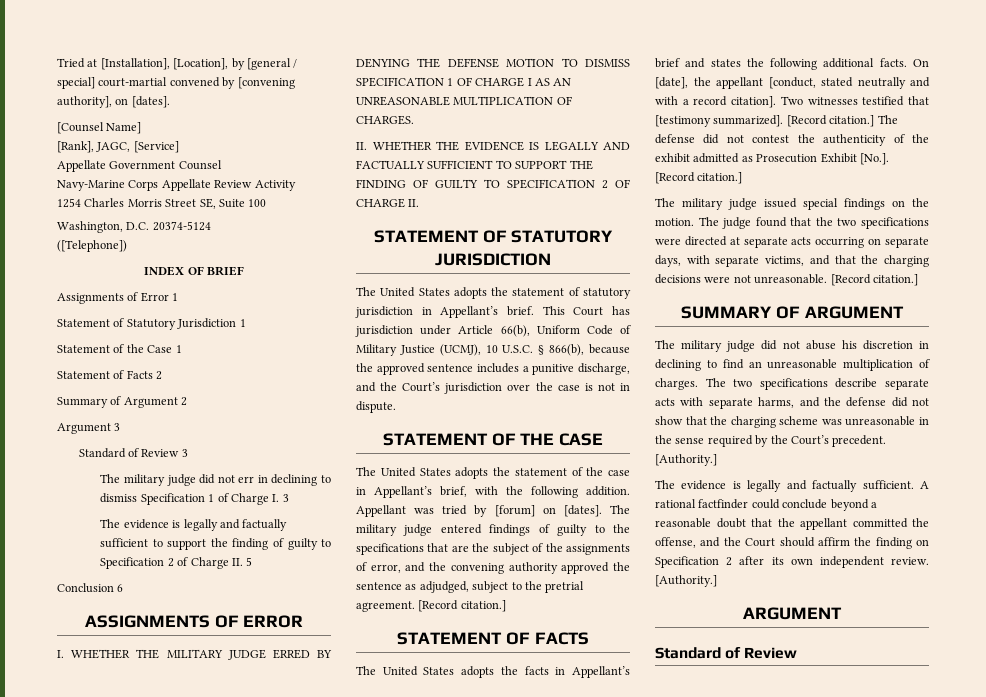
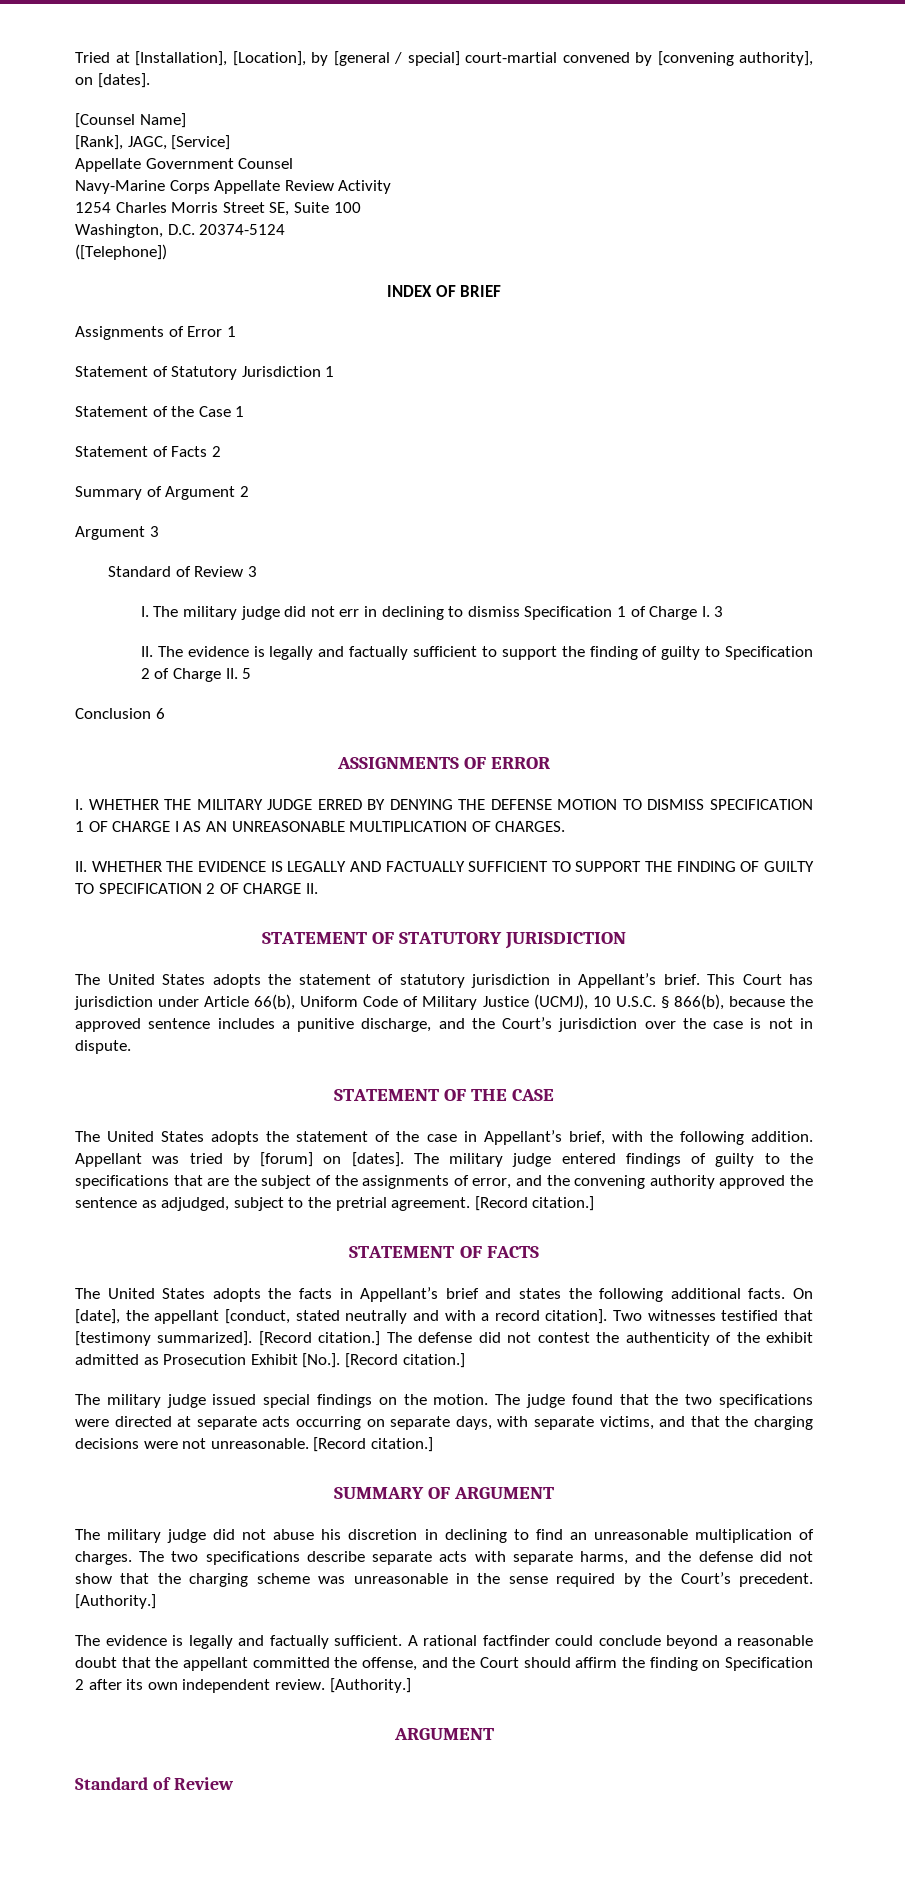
- The military judge did not err in declining to dismiss Specification 1 of Charge I. 3
+ I. The military judge did not err in declining to dismiss Specification 1 of Charge I. 3
- The evidence is legally and factually sufficient to support the finding of guilty to Specification 2 of Charge II. 5
+ II. The evidence is legally and factually sufficient to support the finding of guilty to Specification 2 of Charge II. 5

